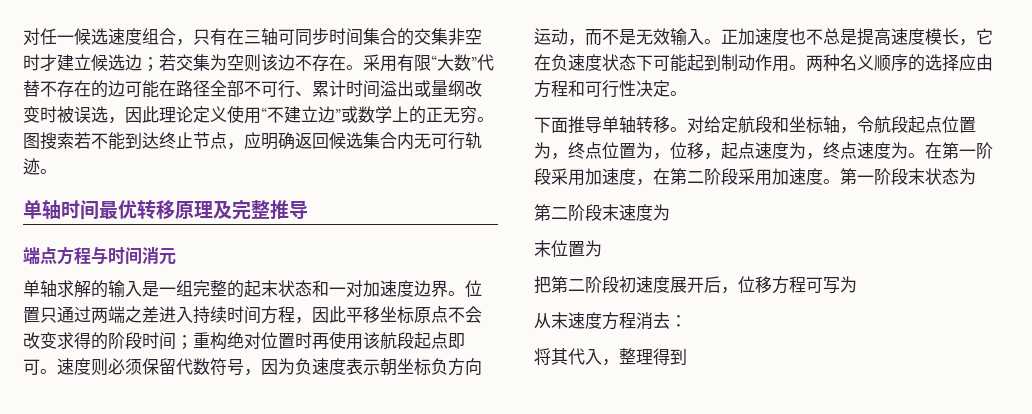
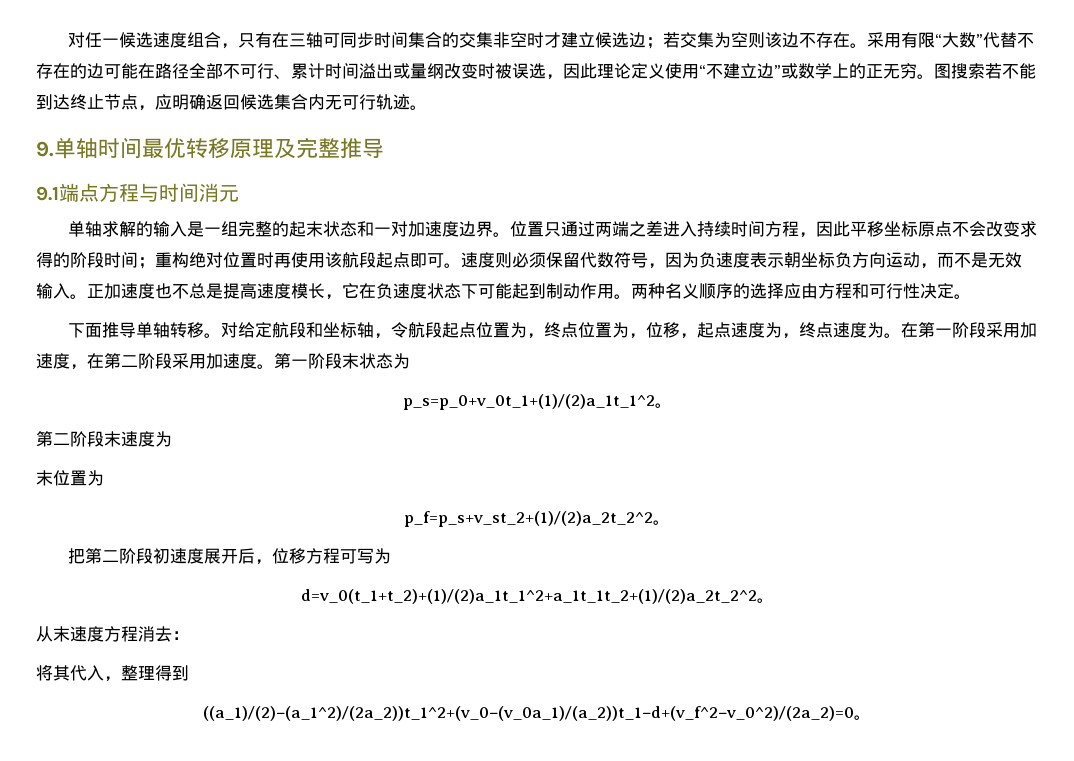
- 单轴时间最优转移原理及完整推导
+ 9.单轴时间最优转移原理及完整推导
- 端点方程与时间消元
+ 9.1端点方程与时间消元
+ p_s=p_0+v_0t_1+(1)/(2)a_1t_1^2。
+ p_f=p_s+v_st_2+(1)/(2)a_2t_2^2。
+ d=v_0(t_1+t_2)+(1)/(2)a_1t_1^2+a_1t_1t_2+(1)/(2)a_2t_2^2。
+ ((a_1)/(2)−(a_1^2)/(2a_2))t_1^2+(v_0−(v_0a_1)/(a_2))t_1−d+(v_f^2−v_0^2)/(2a_2)=0。

